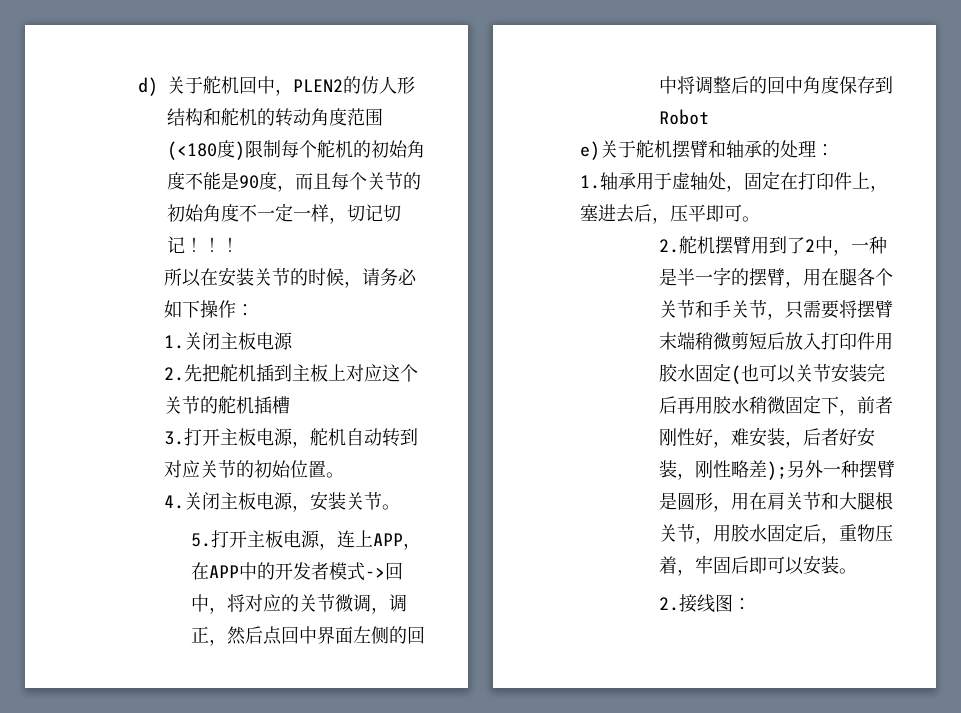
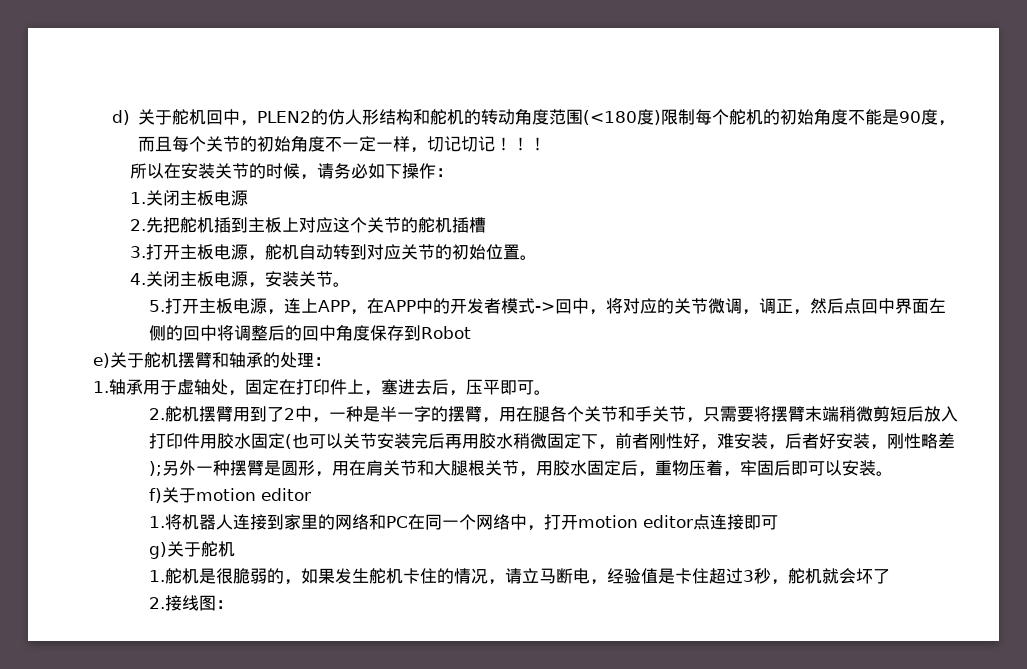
+ f)关于motion editor
+ 1.将机器人连接到家里的网络和PC在同一个网络中，打开motion editor点连接即可
+ g)关于舵机
+ 1.舵机是很脆弱的，如果发生舵机卡住的情况，请立马断电，经验值是卡住超过3秒，舵机就会坏了

